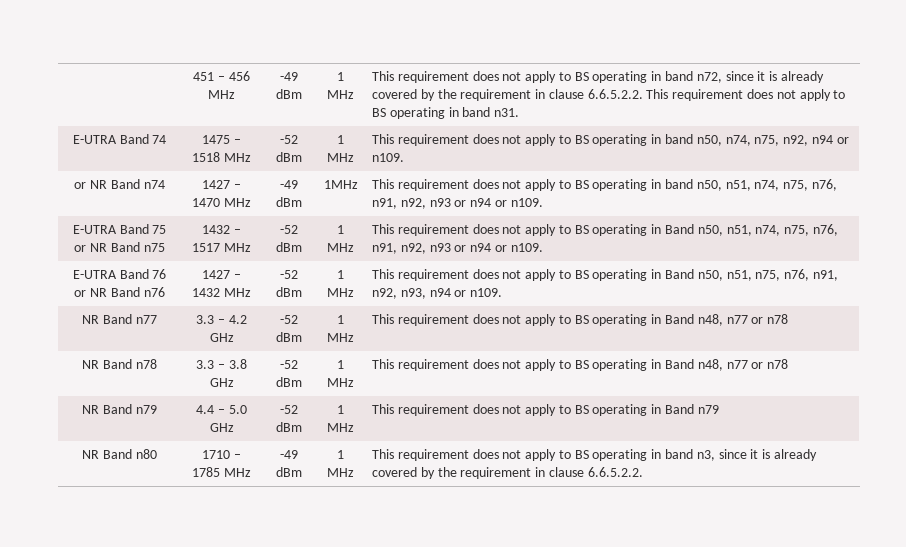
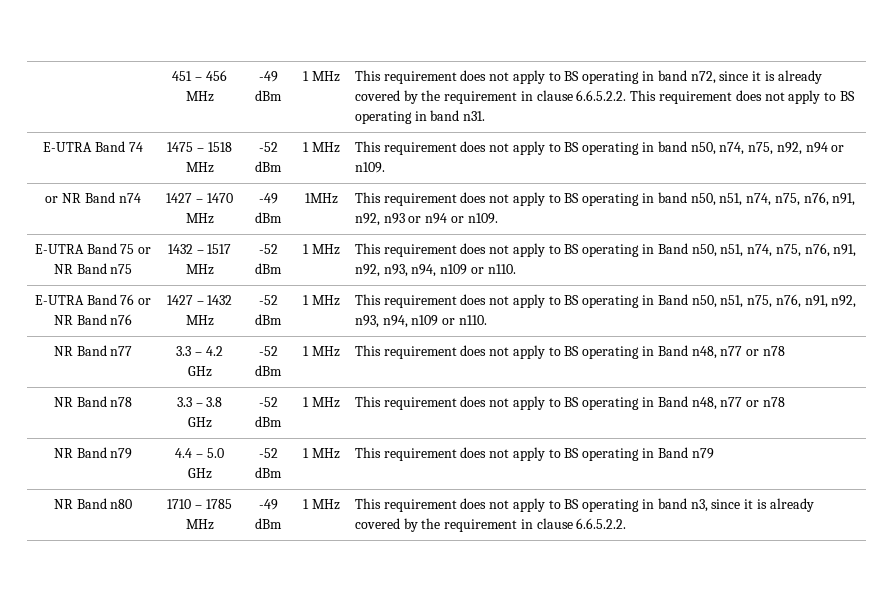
- E-UTRA Band 75 or NR Band n75 | 1432 – 1517 MHz | -52 dBm | 1 MHz | This requirement does not apply to BS operating in Band n50, n51, n74, n75, n76, n91, n92, n93 or n94 or n109.
+ E-UTRA Band 75 or NR Band n75 | 1432 – 1517 MHz | -52 dBm | 1 MHz | This requirement does not apply to BS operating in Band n50, n51, n74, n75, n76, n91, n92, n93, n94, n109 or n110.
- E-UTRA Band 76 or NR Band n76 | 1427 – 1432 MHz | -52 dBm | 1 MHz | This requirement does not apply to BS operating in Band n50, n51, n75, n76, n91, n92, n93, n94 or n109.
+ E-UTRA Band 76 or NR Band n76 | 1427 – 1432 MHz | -52 dBm | 1 MHz | This requirement does not apply to BS operating in Band n50, n51, n75, n76, n91, n92, n93, n94, n109 or n110.

